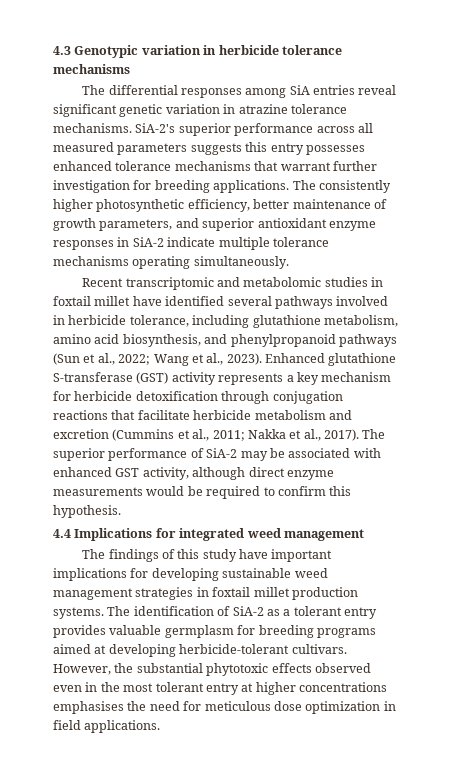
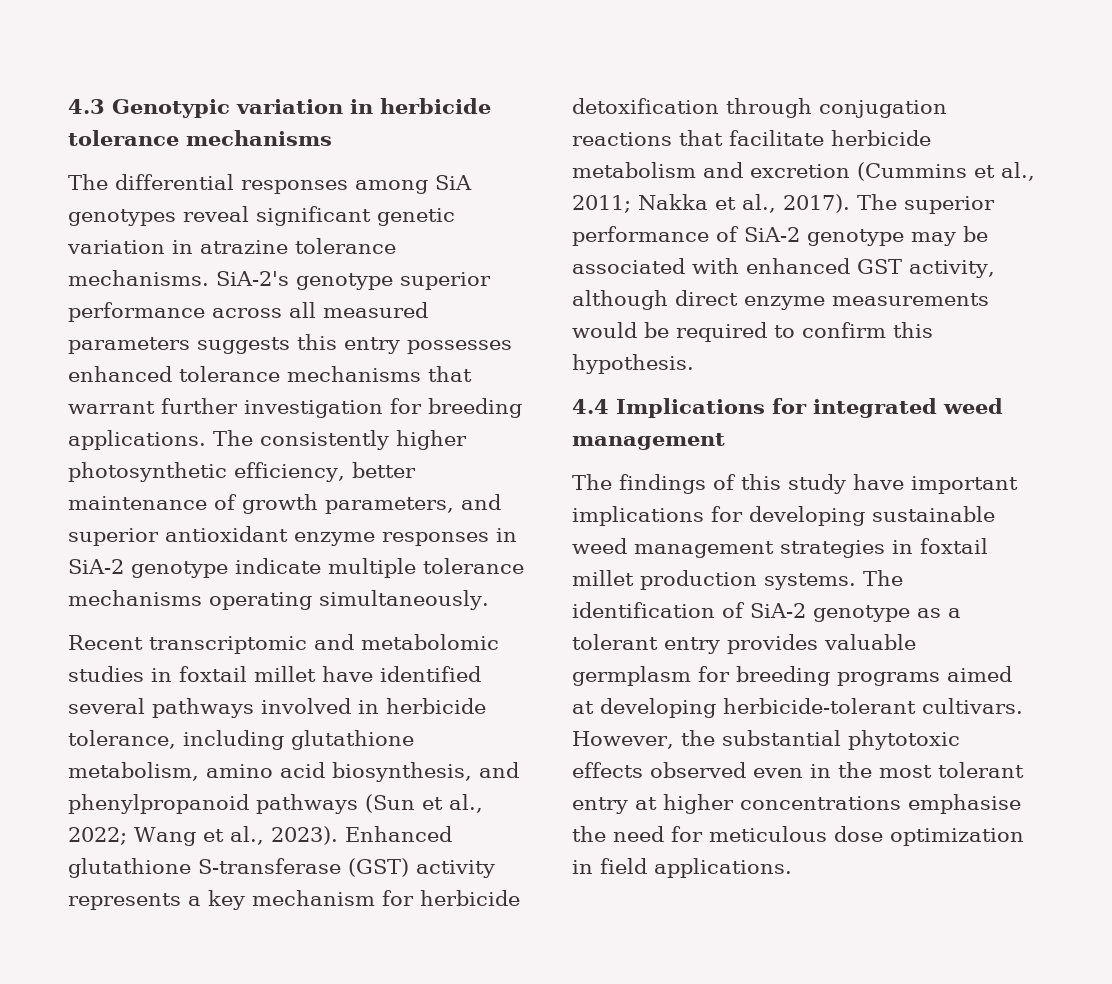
- The differential responses among SiA entries reveal significant genetic variation in atrazine tolerance mechanisms.
+ The differential responses among SiA genotypes reveal significant genetic variation in atrazine tolerance mechanisms.
- SiA-2's superior performance across all measured parameters suggests this entry possesses enhanced tolerance mechanisms that warrant further investigation for breeding applications.
+ SiA-2's genotype superior performance across all measured parameters suggests this entry possesses enhanced tolerance mechanisms that warrant further investigation for breeding applications.
- The consistently higher photosynthetic efficiency, better maintenance of growth parameters, and superior antioxidant enzyme responses in SiA-2 indicate multiple tolerance mechanisms operating simultaneously.
+ The consistently higher photosynthetic efficiency, better maintenance of growth parameters, and superior antioxidant enzyme responses in SiA-2 genotype indicate multiple tolerance mechanisms operating simultaneously.
- The superior performance of SiA-2 may be associated with enhanced GST activity, although direct enzyme measurements would be required to confirm this hypothesis.
+ The superior performance of SiA-2 genotype may be associated with enhanced GST activity, although direct enzyme measurements would be required to confirm this hypothesis.
- The identification of SiA-2 as a tolerant entry provides valuable germplasm for breeding programs aimed at developing herbicide-tolerant cultivars.
+ The identification of SiA-2 genotype as a tolerant entry provides valuable germplasm for breeding programs aimed at developing herbicide-tolerant cultivars.
- However, the substantial phytotoxic effects observed even in the most tolerant entry at higher concentrations emphasises the need for meticulous dose optimization in field applications.
+ However, the substantial phytotoxic effects observed even in the most tolerant entry at higher concentrations emphasise the need for meticulous dose optimization in field applications.

